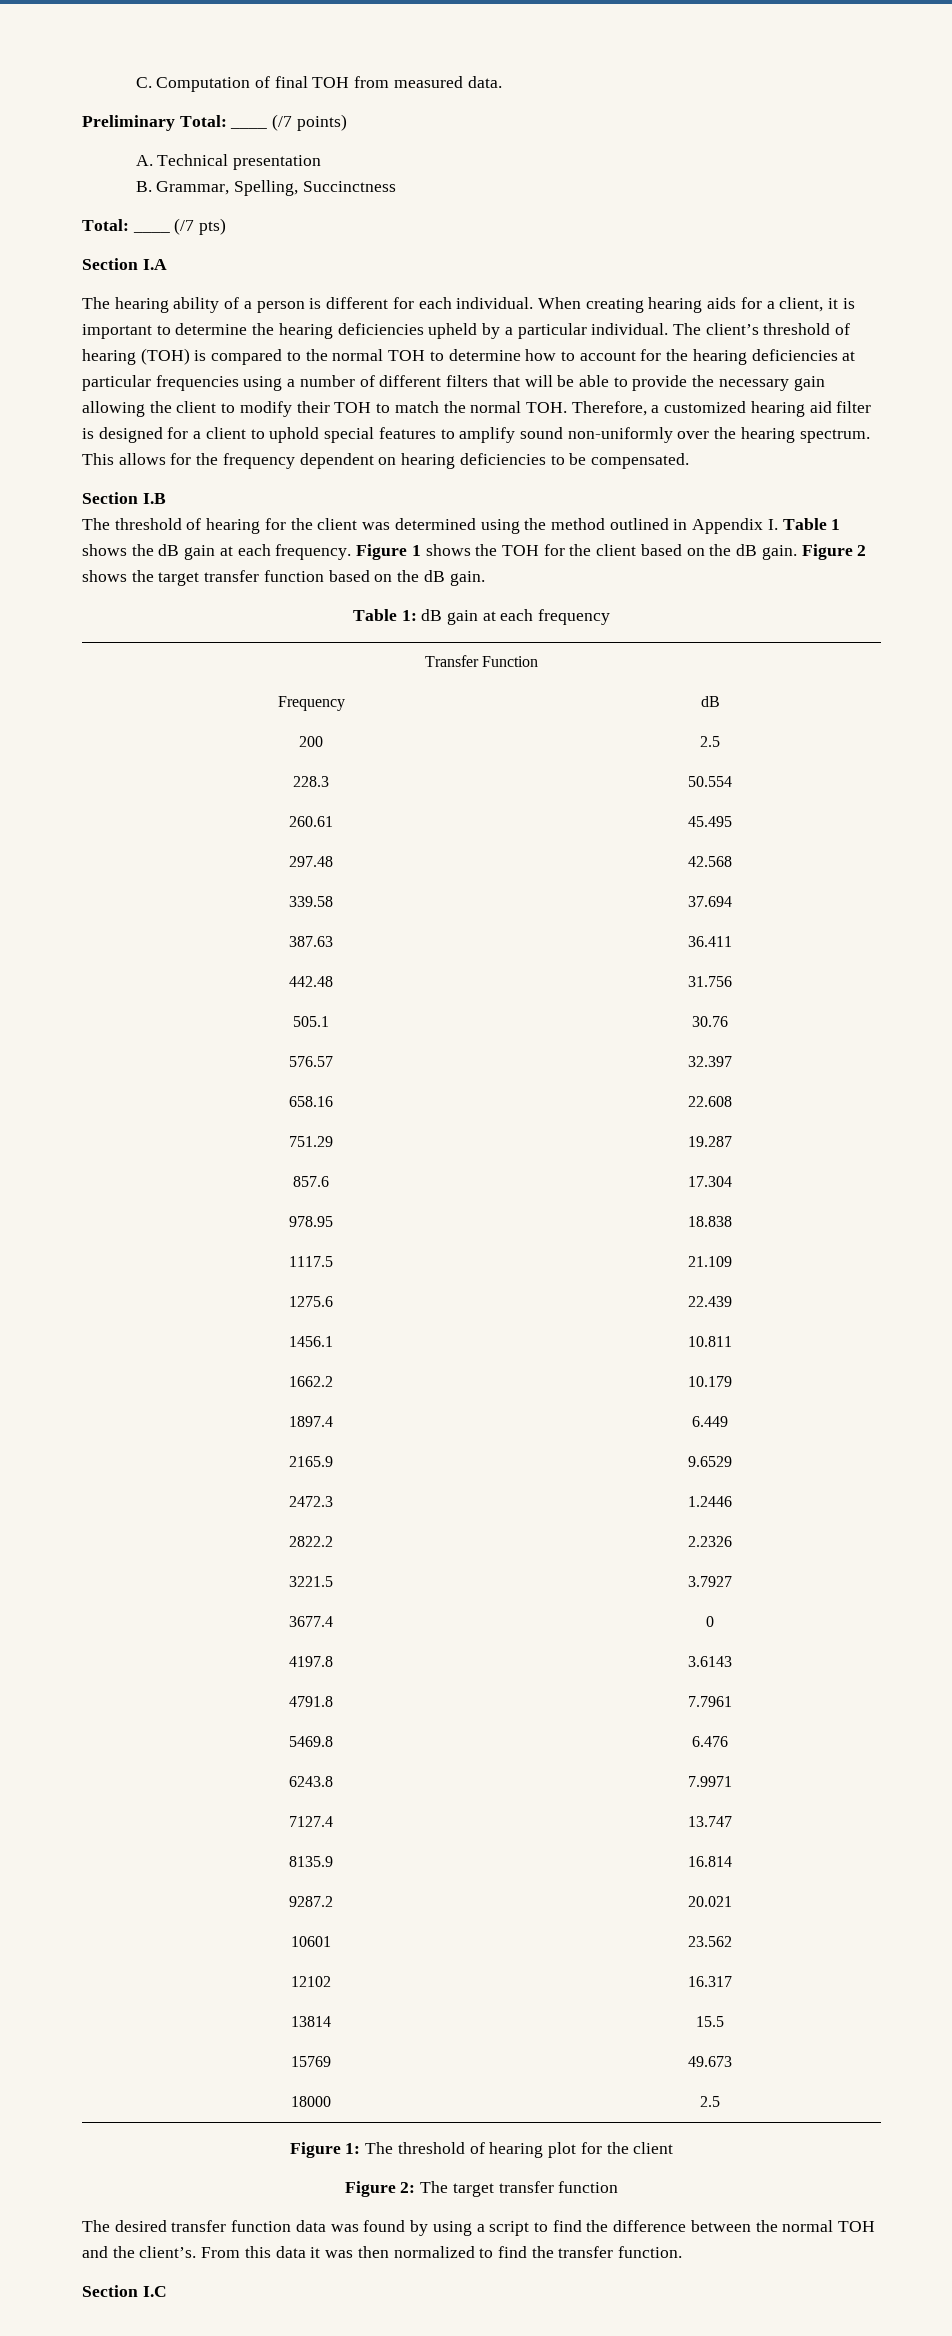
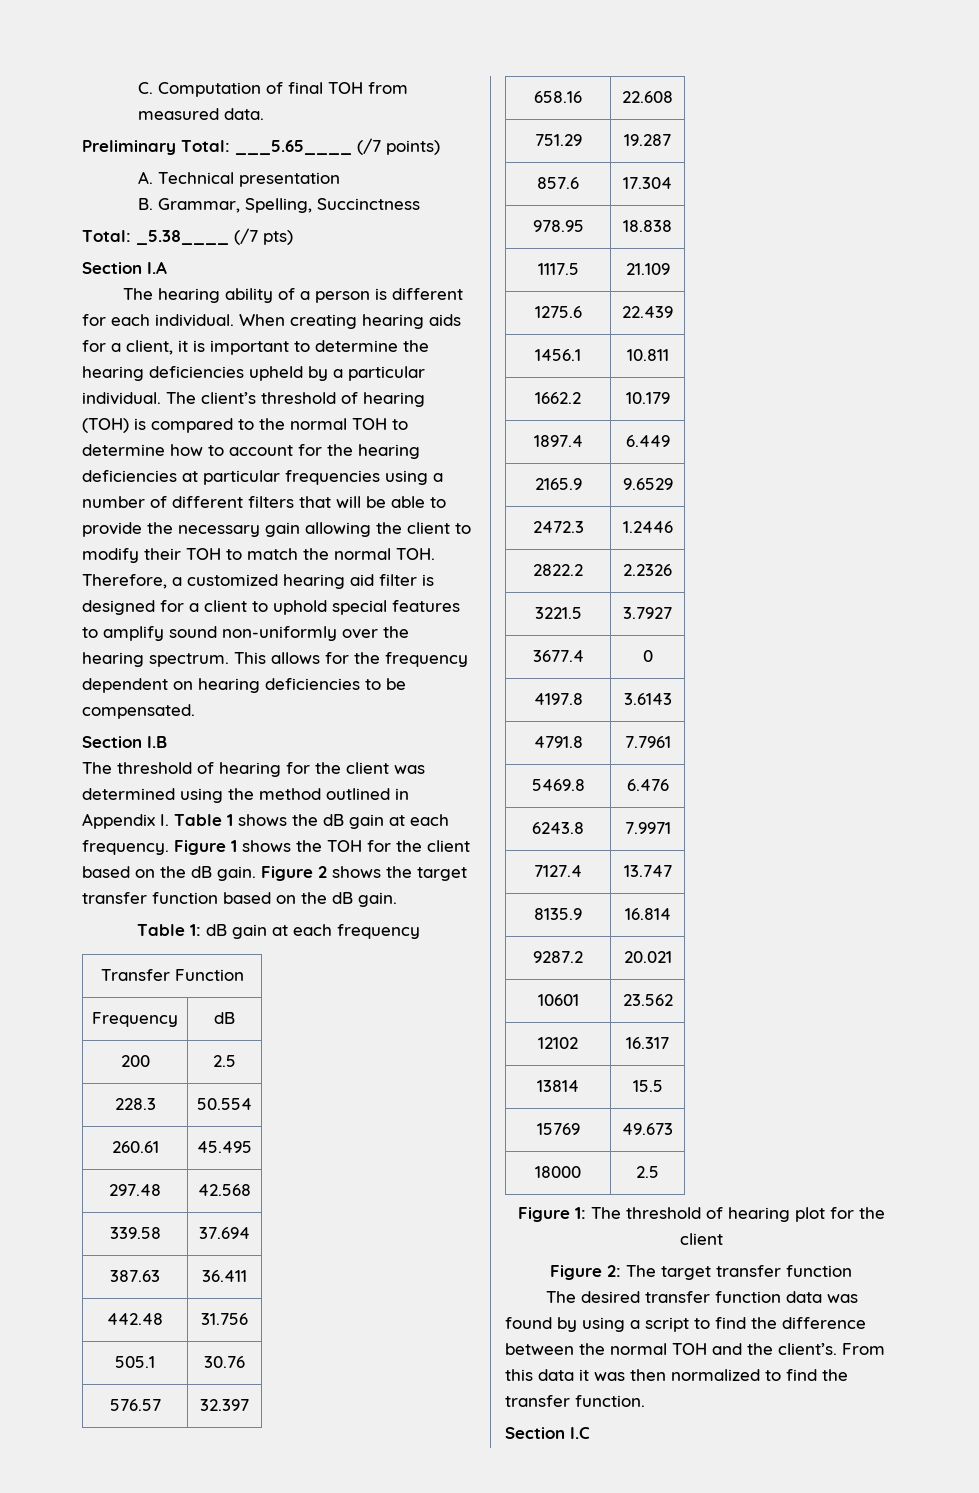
- Preliminary Total: ____ (/7 points)
+ Preliminary Total: ___5.65____ (/7 points)
- Total: ____ (/7 pts)
+ Total: _5.38____ (/7 pts)

